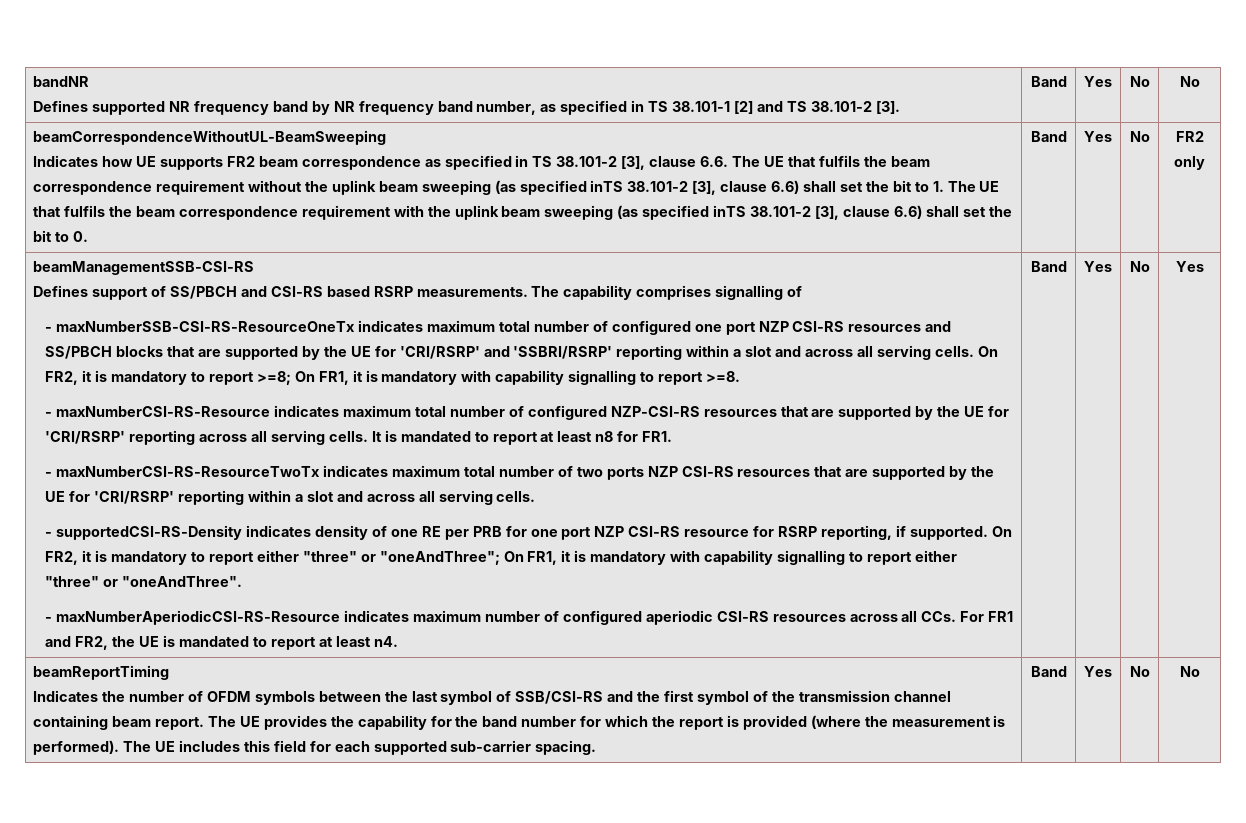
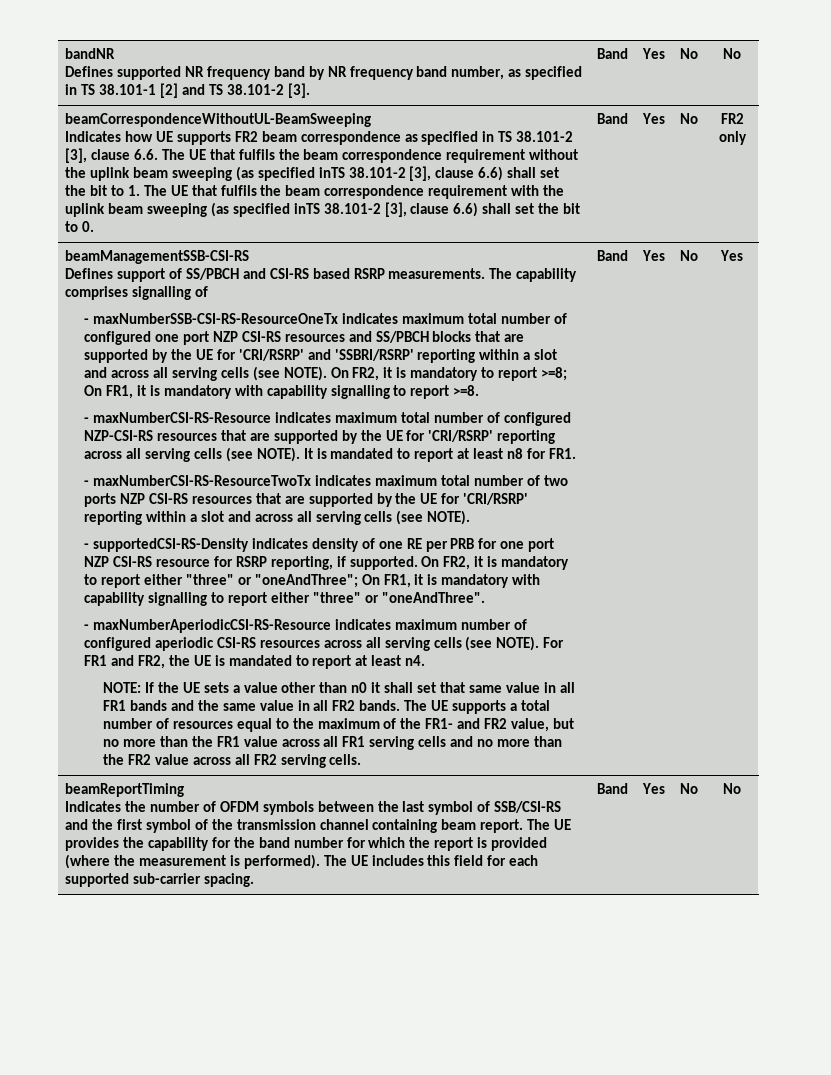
- - maxNumberSSB-CSI-RS-ResourceOneTx indicates maximum total number of configured one port NZP CSI-RS resources and SS/PBCH blocks that are supported by the UE for 'CRI/RSRP' and 'SSBRI/RSRP' reporting within a slot and across all serving cells.
+ - maxNumberSSB-CSI-RS-ResourceOneTx indicates maximum total number of configured one port NZP CSI-RS resources and SS/PBCH blocks that are supported by the UE for 'CRI/RSRP' and 'SSBRI/RSRP' reporting within a slot and across all serving cells (see NOTE).
- - maxNumberCSI-RS-Resource indicates maximum total number of configured NZP-CSI-RS resources that are supported by the UE for 'CRI/RSRP' reporting across all serving cells.
+ - maxNumberCSI-RS-Resource indicates maximum total number of configured NZP-CSI-RS resources that are supported by the UE for 'CRI/RSRP' reporting across all serving cells (see NOTE).
- - maxNumberCSI-RS-ResourceTwoTx indicates maximum total number of two ports NZP CSI-RS resources that are supported by the UE for 'CRI/RSRP' reporting within a slot and across all serving cells.
+ - maxNumberCSI-RS-ResourceTwoTx indicates maximum total number of two ports NZP CSI-RS resources that are supported by the UE for 'CRI/RSRP' reporting within a slot and across all serving cells (see NOTE).
- - maxNumberAperiodicCSI-RS-Resource indicates maximum number of configured aperiodic CSI-RS resources across all CCs. For FR1 and FR2, the UE is mandated to report at least n4.
+ - maxNumberAperiodicCSI-RS-Resource indicates maximum number of configured aperiodic CSI-RS resources across all serving cells (see NOTE). For FR1 and FR2, the UE is mandated to report at least n4.
+ NOTE: If the UE sets a value other than n0 it shall set that same value in all FR1 bands and the same value in all FR2 bands. The UE supports a total number of resources equal to the maximum of the FR1- and FR2 value, but no more than the FR1 value across all FR1 serving cells and no more than the FR2 value across all FR2 serving cells.

